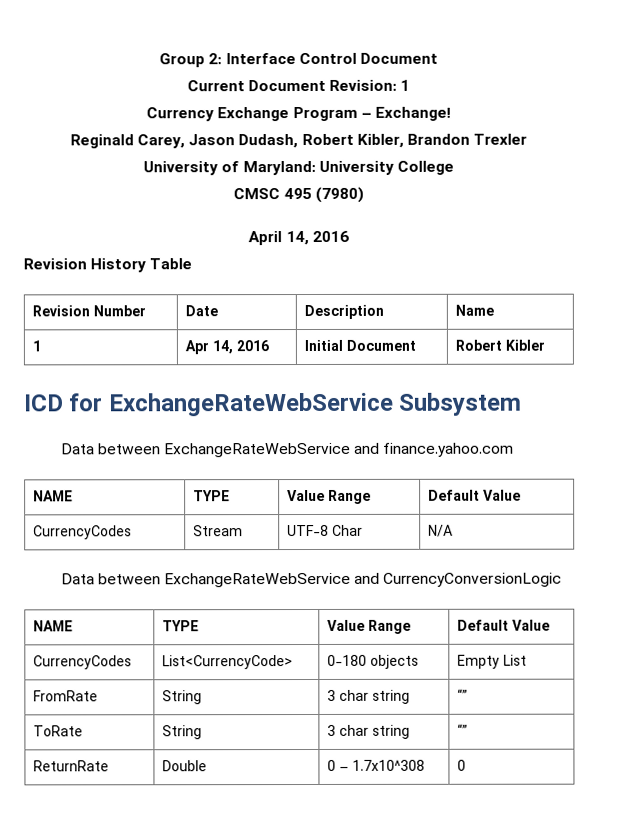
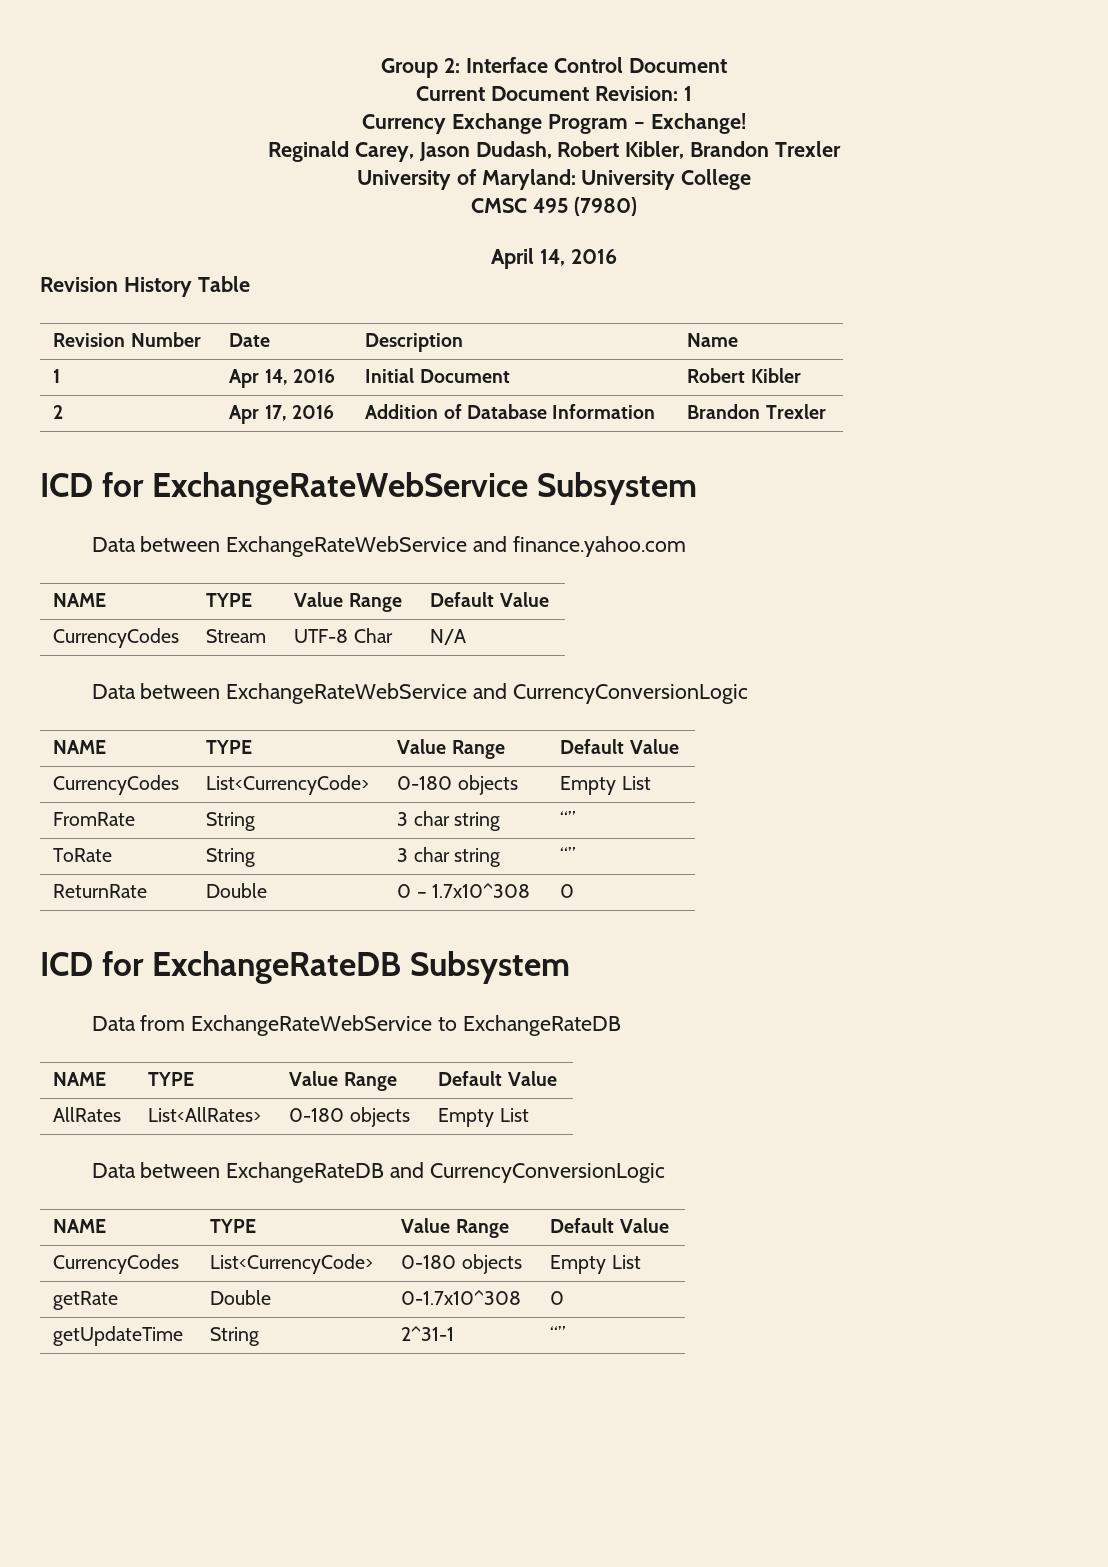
+ 2 | Apr 17, 2016 | Addition of Database Information | Brandon Trexler
+ ICD for ExchangeRateDB Subsystem
+ Data from ExchangeRateWebService to ExchangeRateDB
+ NAME | TYPE | Value Range | Default Value
+ AllRates | List<AllRates> | 0-180 objects | Empty List
+ Data between ExchangeRateDB and CurrencyConversionLogic
+ NAME | TYPE | Value Range | Default Value
+ CurrencyCodes | List<CurrencyCode> | 0-180 objects | Empty List
+ getRate | Double | 0-1.7x10^308 | 0
+ getUpdateTime | String | 2^31-1 | “”

